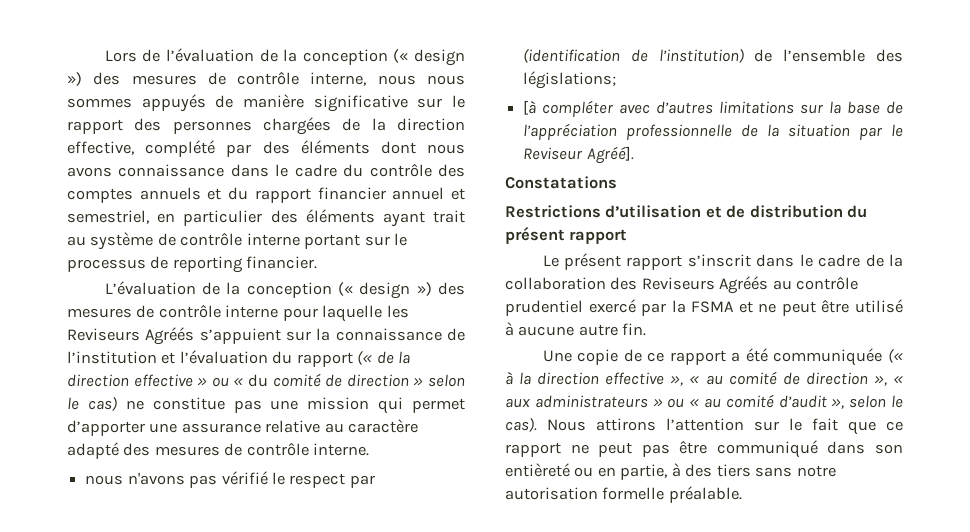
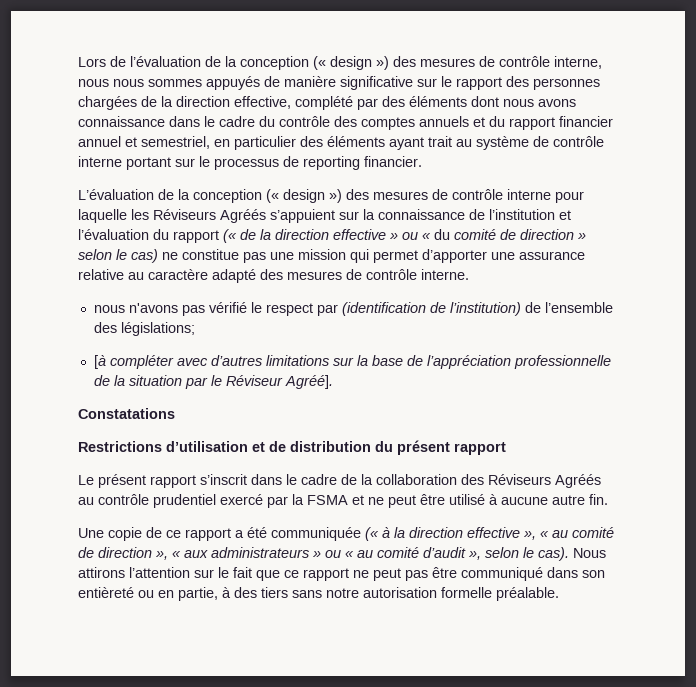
- L’évaluation de la conception (« design ») des mesures de contrôle interne pour laquelle les Reviseurs Agréés s’appuient sur la connaissance de l’institution et l’évaluation du rapport (« de la direction effective » ou « du comité de direction » selon le cas) ne constitue pas une mission qui permet d’apporter une assurance relative au caractère adapté des mesures de contrôle interne.
+ L’évaluation de la conception (« design ») des mesures de contrôle interne pour laquelle les Réviseurs Agréés s’appuient sur la connaissance de l’institution et l’évaluation du rapport (« de la direction effective » ou « du comité de direction » selon le cas) ne constitue pas une mission qui permet d’apporter une assurance relative au caractère adapté des mesures de contrôle interne.
- [à compléter avec d’autres limitations sur la base de l’appréciation professionnelle de la situation par le Reviseur Agréé].
+ [à compléter avec d’autres limitations sur la base de l’appréciation professionnelle de la situation par le Réviseur Agréé].
- Le présent rapport s’inscrit dans le cadre de la collaboration des Reviseurs Agréés au contrôle prudentiel exercé par la FSMA et ne peut être utilisé à aucune autre fin.
+ Le présent rapport s’inscrit dans le cadre de la collaboration des Réviseurs Agréés au contrôle prudentiel exercé par la FSMA et ne peut être utilisé à aucune autre fin.

